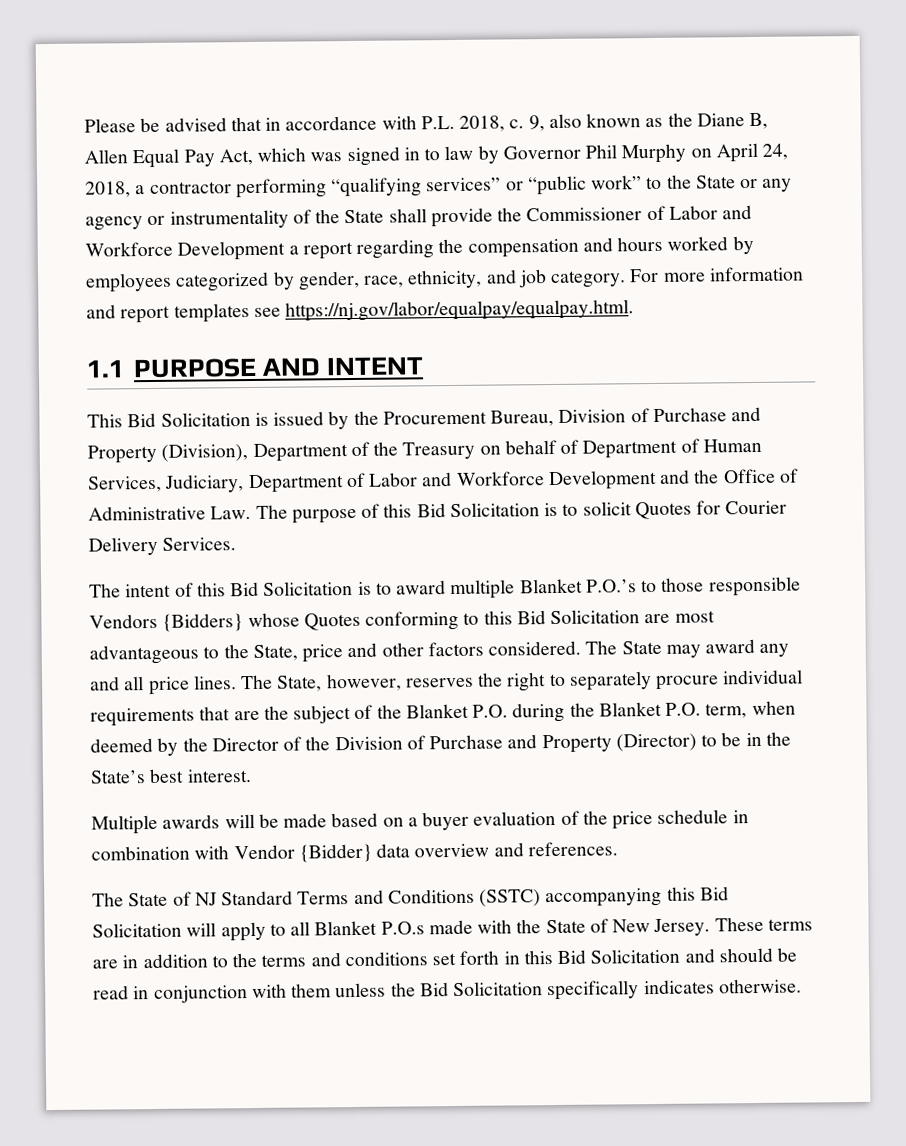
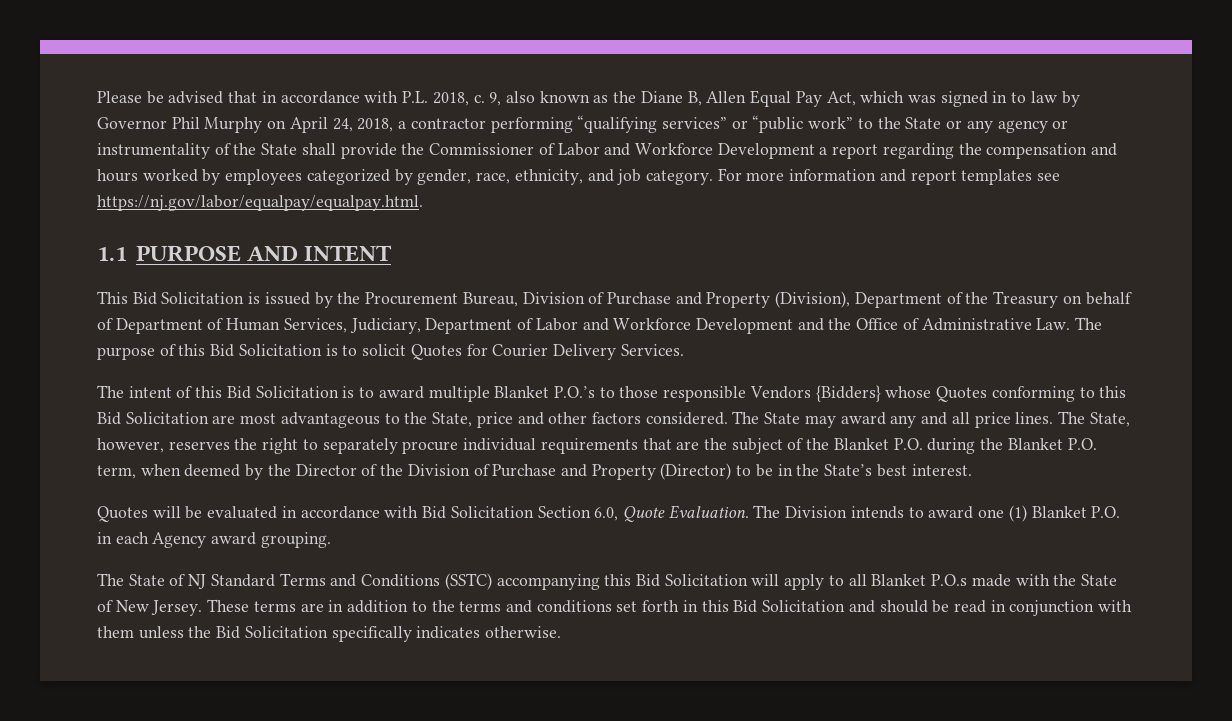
- Multiple awards will be made based on a buyer evaluation of the price schedule in combination with Vendor {Bidder} data overview and references.
+ Quotes will be evaluated in accordance with Bid Solicitation Section 6.0, Quote Evaluation. The Division intends to award one (1) Blanket P.O. in each Agency award grouping.

